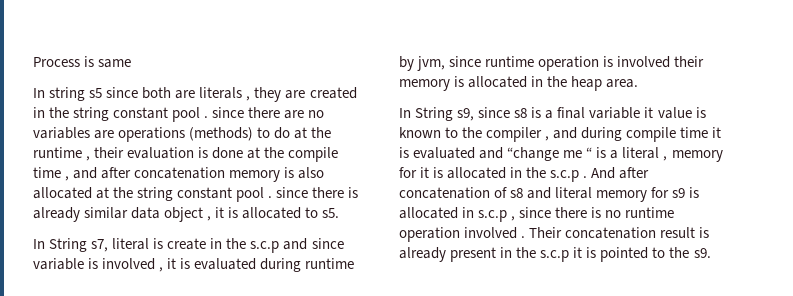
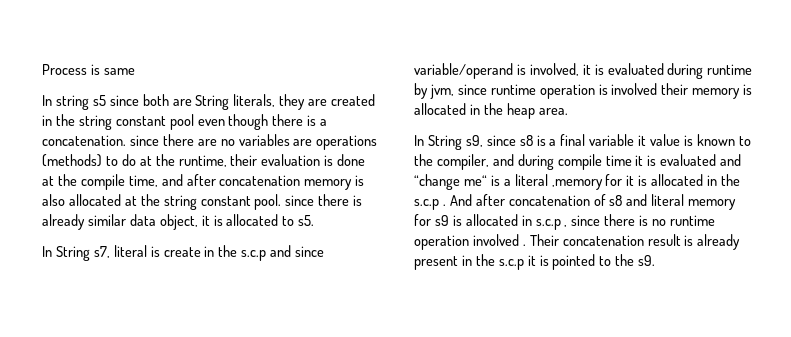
- In string s5 since both are literals , they are created in the string constant pool . since there are no variables are operations (methods) to do at the runtime , their evaluation is done at the compile time , and after concatenation memory is also allocated at the string constant pool . since there is already similar data object , it is allocated to s5.
+ In string s5 since both are String literals, they are created in the string constant pool even though there is a concatenation. since there are no variables are operations (methods) to do at the runtime, their evaluation is done at the compile time, and after concatenation memory is also allocated at the string constant pool. since there is already similar data object, it is allocated to s5.
- In String s7, literal is create in the s.c.p and since variable is involved , it is evaluated during runtime by jvm, since runtime operation is involved their memory is allocated in the heap area.
+ In String s7, literal is create in the s.c.p and since variable/operand is involved, it is evaluated during runtime by jvm, since runtime operation is involved their memory is allocated in the heap area.
- In String s9, since s8 is a final variable it value is known to the compiler , and during compile time it is evaluated and “change me “ is a literal , memory for it is allocated in the s.c.p .
+ In String s9, since s8 is a final variable it value is known to the compiler, and during compile time it is evaluated and “change me“ is a literal ,memory for it is allocated in the s.c.p .

